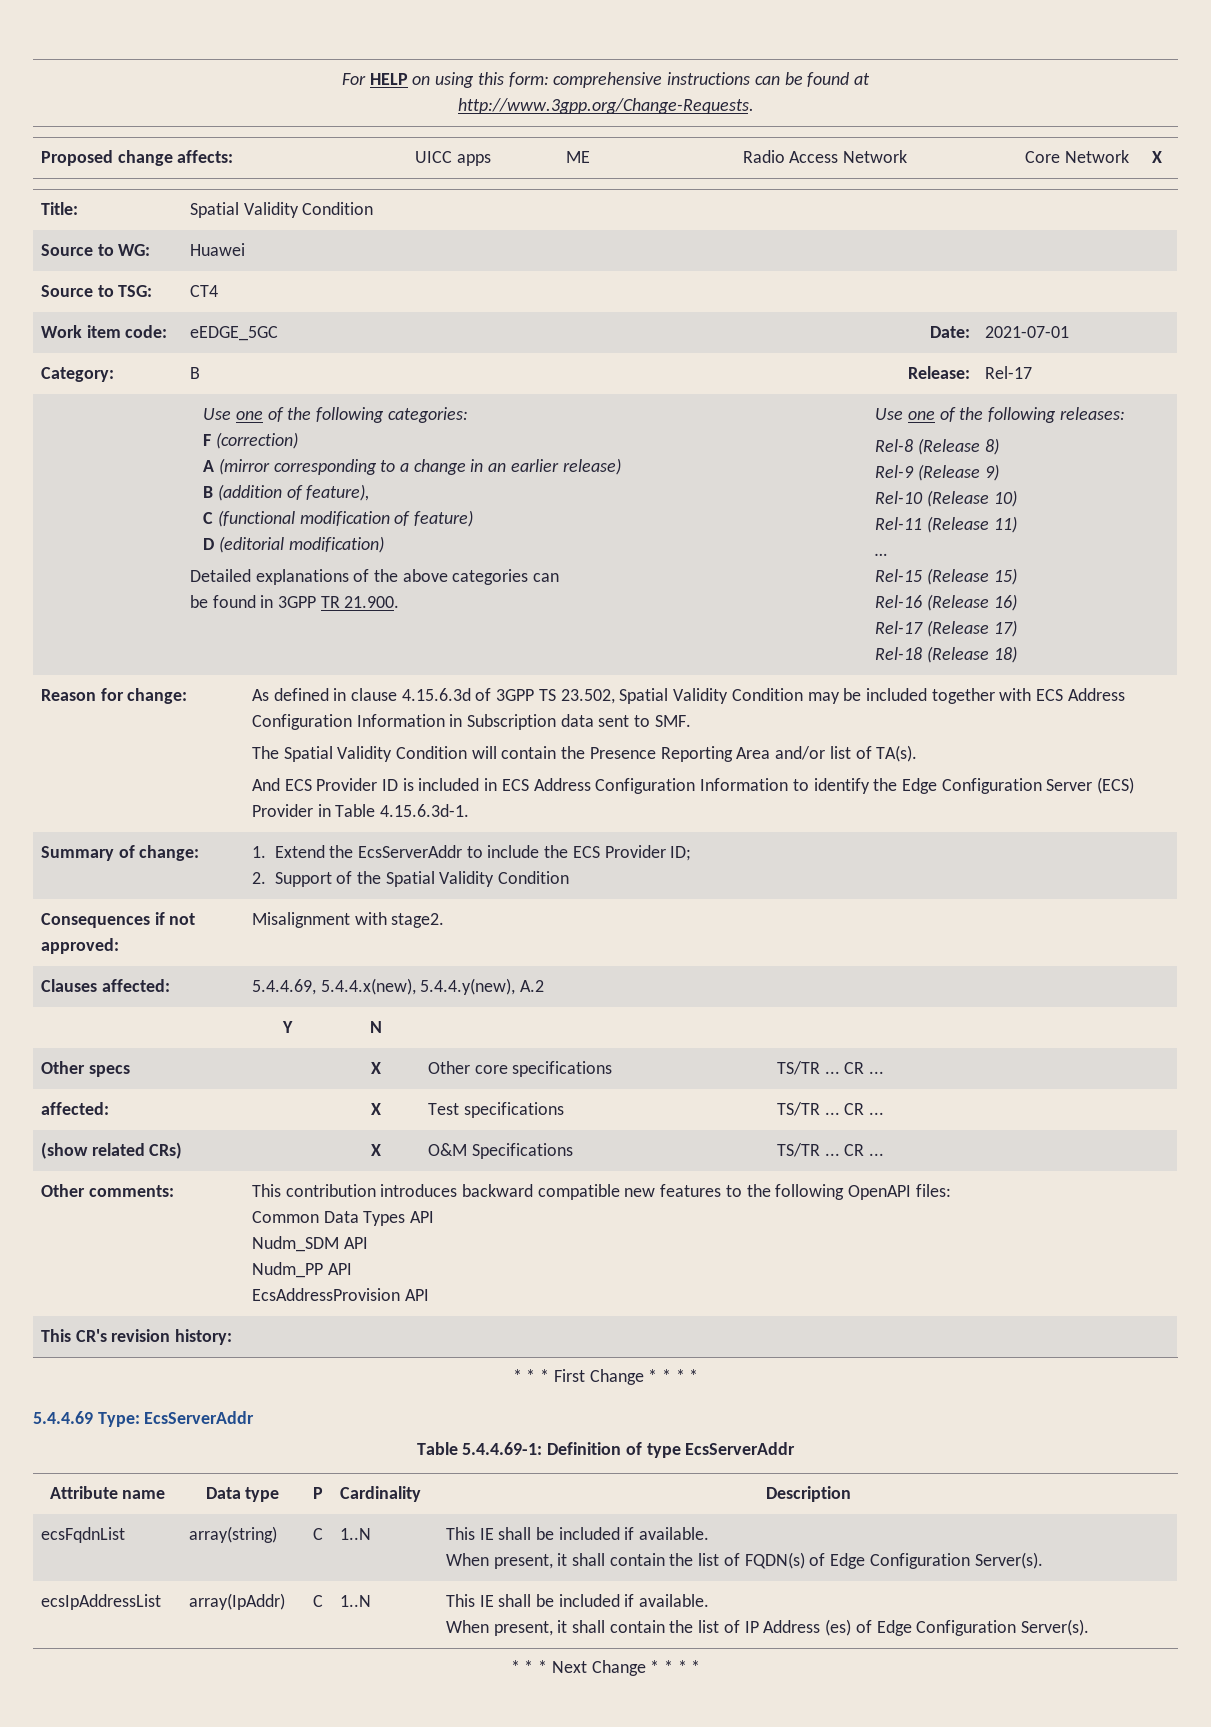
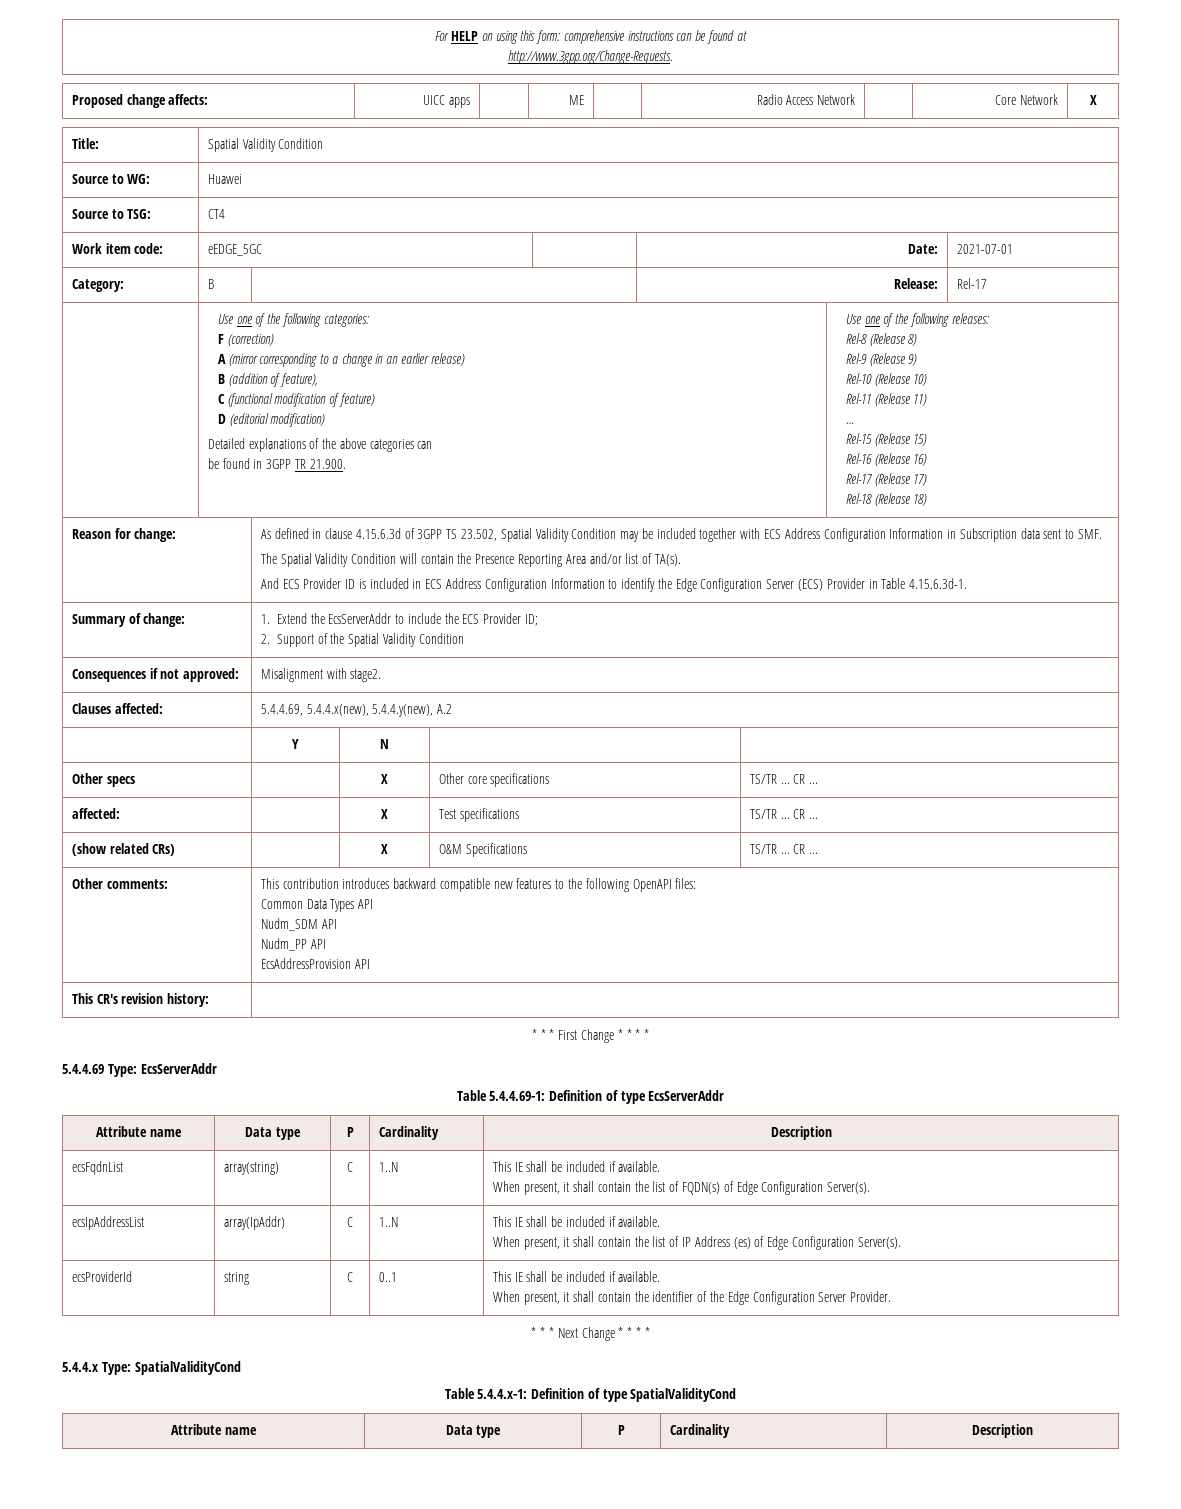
+ ecsProviderId | string | C | 0..1 | This IE shall be included if available.
+ When present, it shall contain the identifier of the Edge Configuration Server Provider.
+ 5.4.4.x Type: SpatialValidityCond
+ Table 5.4.4.x-1: Definition of type SpatialValidityCond
+ Attribute name | Data type | P | Cardinality | Description

